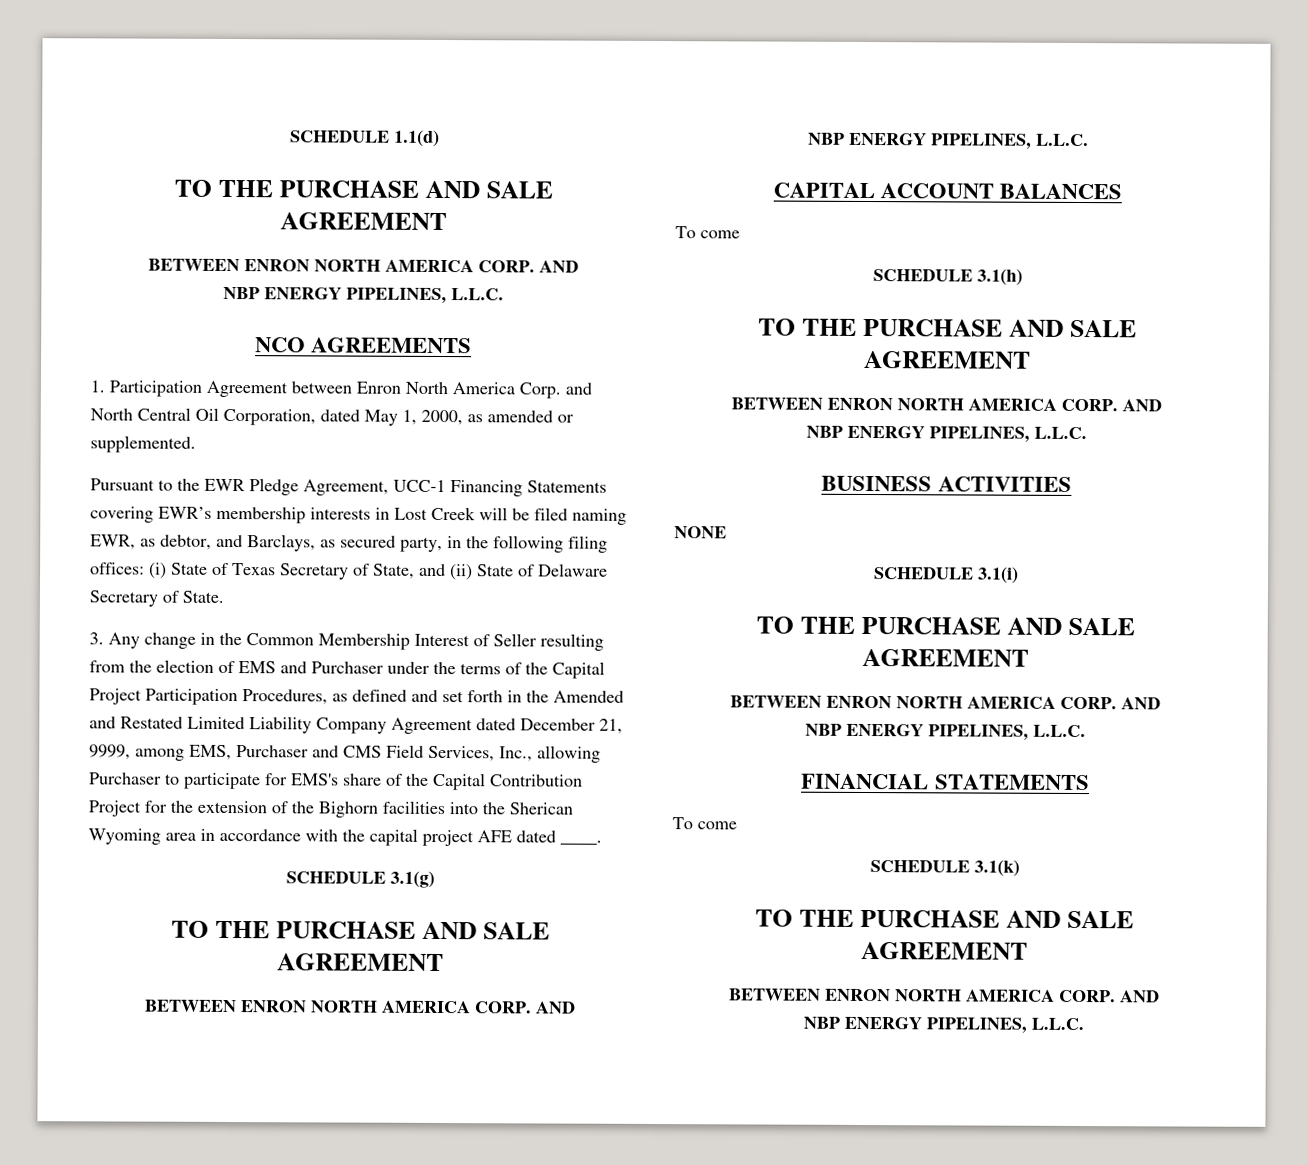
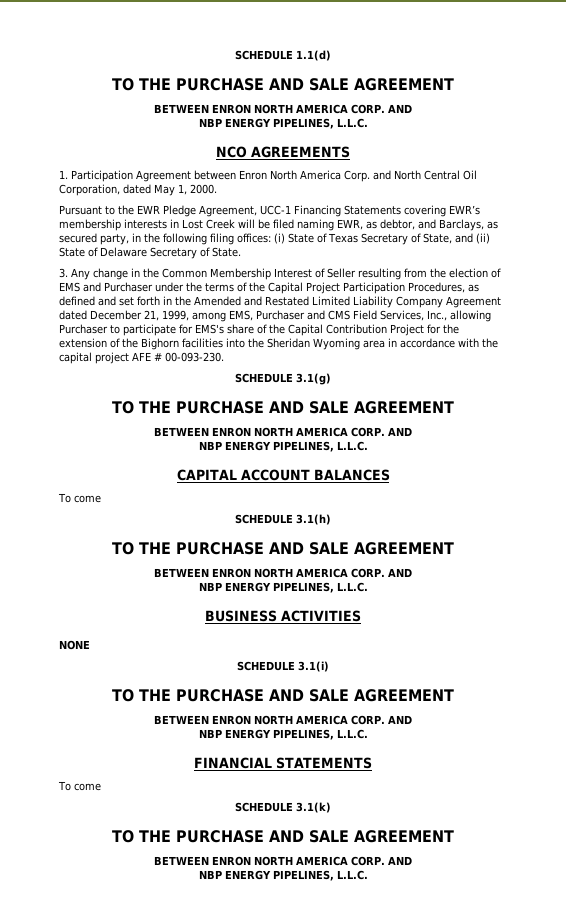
- 1. Participation Agreement between Enron North America Corp. and North Central Oil Corporation, dated May 1, 2000, as amended or supplemented.
+ 1. Participation Agreement between Enron North America Corp. and North Central Oil Corporation, dated May 1, 2000.
- 3. Any change in the Common Membership Interest of Seller resulting from the election of EMS and Purchaser under the terms of the Capital Project Participation Procedures, as defined and set forth in the Amended and Restated Limited Liability Company Agreement dated December 21, 9999, among EMS, Purchaser and CMS Field Services, Inc., allowing Purchaser to participate for EMS's share of the Capital Contribution Project for the extension of the Bighorn facilities into the Sherican Wyoming area in accordance with the capital project AFE dated ____.
+ 3. Any change in the Common Membership Interest of Seller resulting from the election of EMS and Purchaser under the terms of the Capital Project Participation Procedures, as defined and set forth in the Amended and Restated Limited Liability Company Agreement dated December 21, 1999, among EMS, Purchaser and CMS Field Services, Inc., allowing Purchaser to participate for EMS's share of the Capital Contribution Project for the extension of the Bighorn facilities into the Sheridan Wyoming area in accordance with the capital project AFE # 00-093-230.

